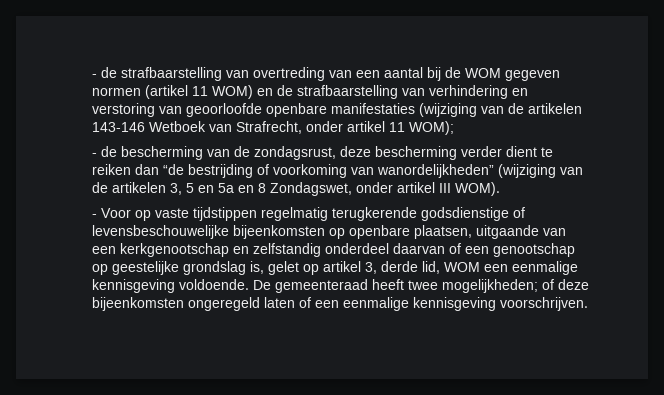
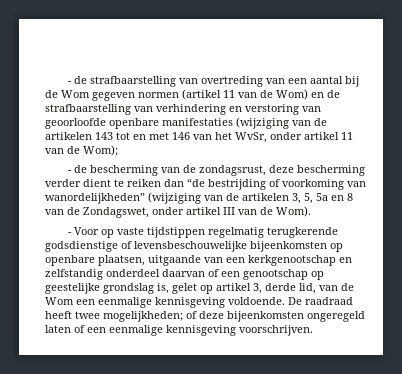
- - de strafbaarstelling van overtreding van een aantal bij de WOM gegeven normen (artikel 11 WOM) en de strafbaarstelling van verhindering en verstoring van geoorloofde openbare manifestaties (wijziging van de artikelen 143-146 Wetboek van Strafrecht, onder artikel 11 WOM);
+ - de strafbaarstelling van overtreding van een aantal bij de Wom gegeven normen (artikel 11 van de Wom) en de strafbaarstelling van verhindering en verstoring van geoorloofde openbare manifestaties (wijziging van de artikelen 143 tot en met 146 van het WvSr, onder artikel 11 van de Wom);
- - de bescherming van de zondagsrust, deze bescherming verder dient te reiken dan “de bestrijding of voorkoming van wanordelijkheden” (wijziging van de artikelen 3, 5 en 5a en 8 Zondagswet, onder artikel III WOM).
+ - de bescherming van de zondagsrust, deze bescherming verder dient te reiken dan “de bestrijding of voorkoming van wanordelijkheden” (wijziging van de artikelen 3, 5, 5a en 8 van de Zondagswet, onder artikel III van de Wom).
- - Voor op vaste tijdstippen regelmatig terugkerende godsdienstige of levensbeschouwelijke bijeenkomsten op openbare plaatsen, uitgaande van een kerkgenootschap en zelfstandig onderdeel daarvan of een genootschap op geestelijke grondslag is, gelet op artikel 3, derde lid, WOM een eenmalige kennisgeving voldoende.
+ - Voor op vaste tijdstippen regelmatig terugkerende godsdienstige of levensbeschouwelijke bijeenkomsten op openbare plaatsen, uitgaande van een kerkgenootschap en zelfstandig onderdeel daarvan of een genootschap op geestelijke grondslag is, gelet op artikel 3, derde lid, van de Wom een eenmalige kennisgeving voldoende.
- De gemeenteraad heeft twee mogelijkheden; of deze bijeenkomsten ongeregeld laten of een eenmalige kennisgeving voorschrijven.
+ De raadraad heeft twee mogelijkheden; of deze bijeenkomsten ongeregeld laten of een eenmalige kennisgeving voorschrijven.

